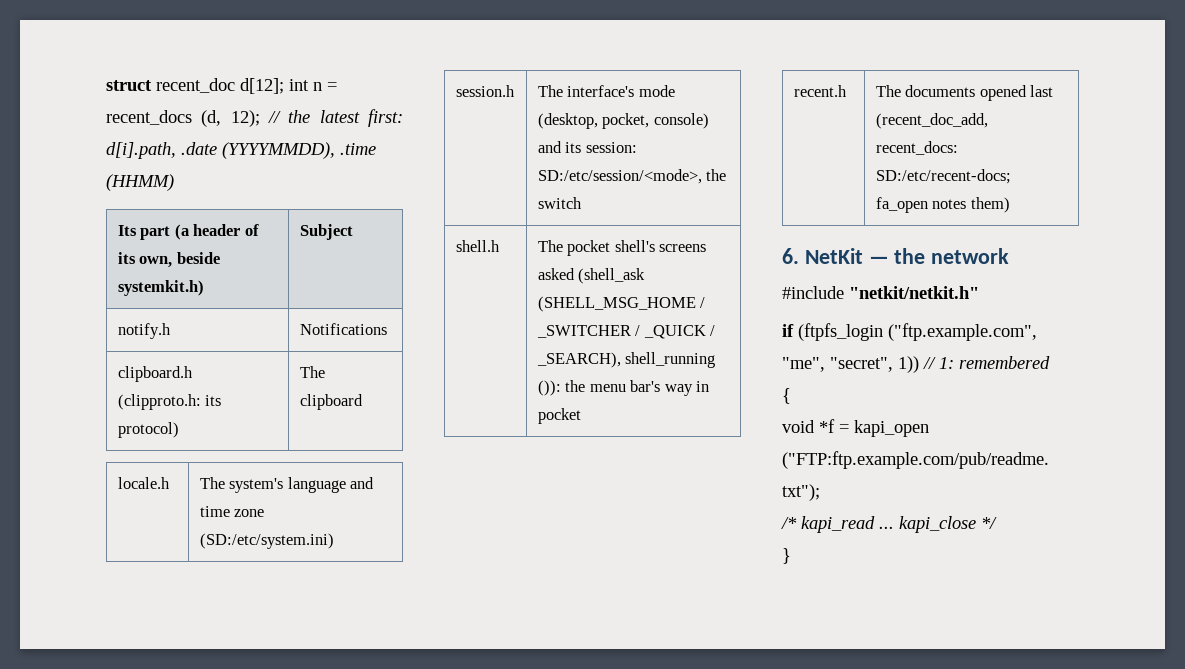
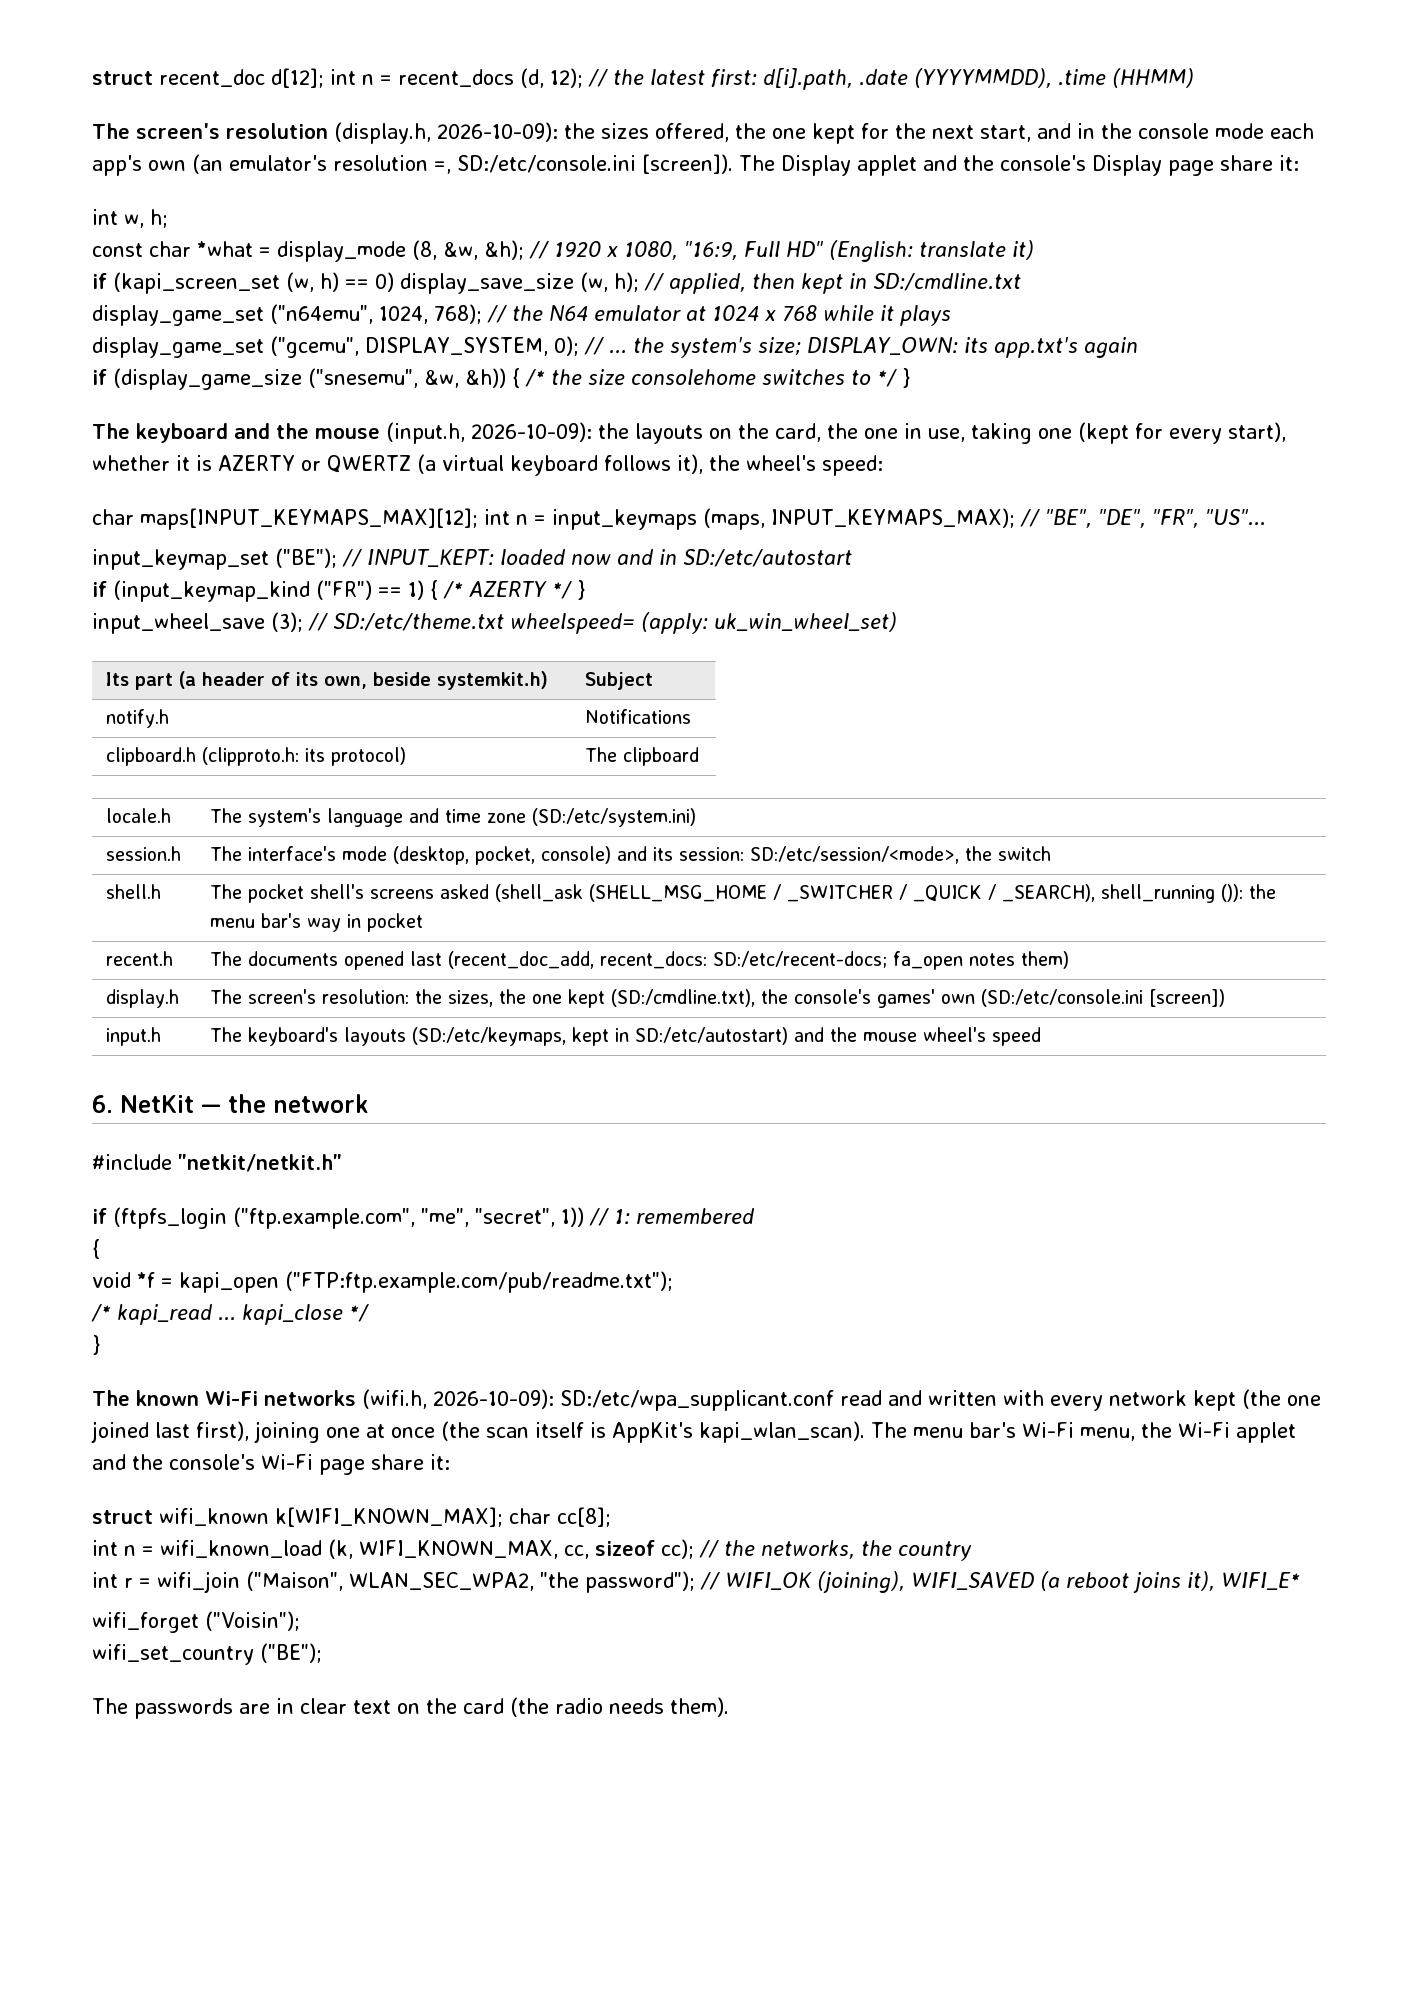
+ The screen's resolution (display.h, 2026-10-09): the sizes offered, the one kept for the next start, and in the console mode each app's own (an emulator's resolution =, SD:/etc/console.ini [screen]). The Display applet and the console's Display page share it:
+ int w, h;
+ const char *what = display_mode (8, &w, &h); // 1920 x 1080, "16:9, Full HD" (English: translate it)
+ if (kapi_screen_set (w, h) == 0) display_save_size (w, h); // applied, then kept in SD:/cmdline.txt
+ display_game_set ("n64emu", 1024, 768); // the N64 emulator at 1024 x 768 while it plays
+ display_game_set ("gcemu", DISPLAY_SYSTEM, 0); // ... the system's size; DISPLAY_OWN: its app.txt's again
+ if (display_game_size ("snesemu", &w, &h)) { /* the size consolehome switches to */ }
+ The keyboard and the mouse (input.h, 2026-10-09): the layouts on the card, the one in use, taking one (kept for every start), whether it is AZERTY or QWERTZ (a virtual keyboard follows it), the wheel's speed:
+ char maps[INPUT_KEYMAPS_MAX][12]; int n = input_keymaps (maps, INPUT_KEYMAPS_MAX); // "BE", "DE", "FR", "US"...
+ input_keymap_set ("BE"); // INPUT_KEPT: loaded now and in SD:/etc/autostart
+ if (input_keymap_kind ("FR") == 1) { /* AZERTY */ }
+ input_wheel_save (3); // SD:/etc/theme.txt wheelspeed= (apply: uk_win_wheel_set)
+ display.h | The screen's resolution: the sizes, the one kept (SD:/cmdline.txt), the console's games' own (SD:/etc/console.ini [screen])
+ input.h | The keyboard's layouts (SD:/etc/keymaps, kept in SD:/etc/autostart) and the mouse wheel's speed
+ The known Wi-Fi networks (wifi.h, 2026-10-09): SD:/etc/wpa_supplicant.conf read and written with every network kept (the one joined last first), joining one at once (the scan itself is AppKit's kapi_wlan_scan). The menu bar's Wi-Fi menu, the Wi-Fi applet and the console's Wi-Fi page share it:
+ struct wifi_known k[WIFI_KNOWN_MAX]; char cc[8];
+ int n = wifi_known_load (k, WIFI_KNOWN_MAX, cc, sizeof cc); // the networks, the country
+ int r = wifi_join ("Maison", WLAN_SEC_WPA2, "the password"); // WIFI_OK (joining), WIFI_SAVED (a reboot joins it), WIFI_E*
+ wifi_forget ("Voisin");
+ wifi_set_country ("BE");
+ The passwords are in clear text on the card (the radio needs them).

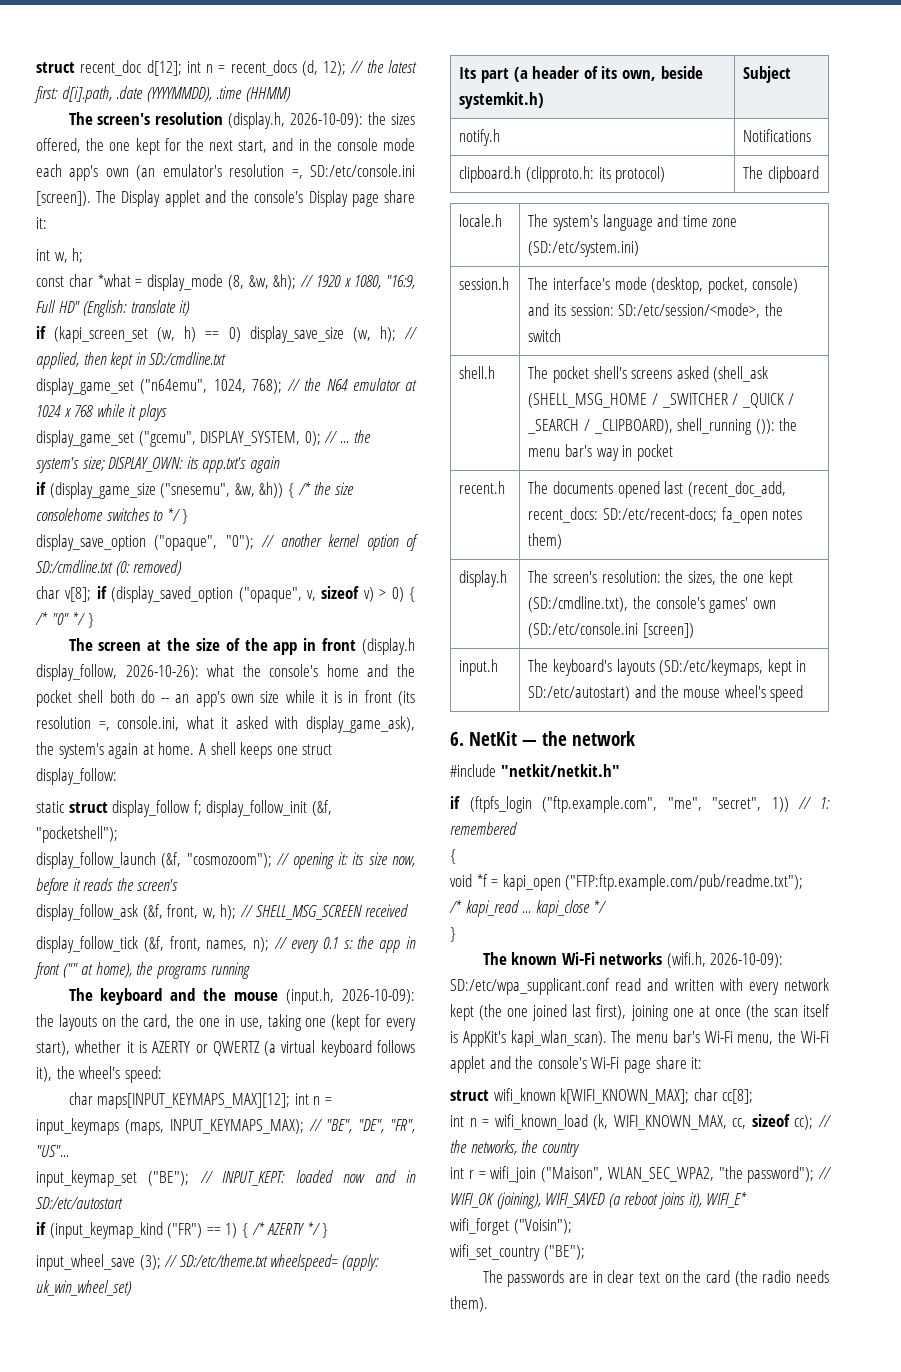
+ display_save_option ("opaque", "0"); // another kernel option of SD:/cmdline.txt (0: removed)
+ char v[8]; if (display_saved_option ("opaque", v, sizeof v) > 0) { /* "0" */ }
+ The screen at the size of the app in front (display.h display_follow, 2026-10-26): what the console's home and the pocket shell both do -- an app's own size while it is in front (its resolution =, console.ini, what it asked with display_game_ask), the system's again at home. A shell keeps one struct display_follow:
+ static struct display_follow f; display_follow_init (&f, "pocketshell");
+ display_follow_launch (&f, "cosmozoom"); // opening it: its size now, before it reads the screen's
+ display_follow_ask (&f, front, w, h); // SHELL_MSG_SCREEN received
+ display_follow_tick (&f, front, names, n); // every 0.1 s: the app in front ("" at home), the programs running
- shell.h | The pocket shell's screens asked (shell_ask (SHELL_MSG_HOME / _SWITCHER / _QUICK / _SEARCH), shell_running ()): the menu bar's way in pocket
+ shell.h | The pocket shell's screens asked (shell_ask (SHELL_MSG_HOME / _SWITCHER / _QUICK / _SEARCH / _CLIPBOARD), shell_running ()): the menu bar's way in pocket

